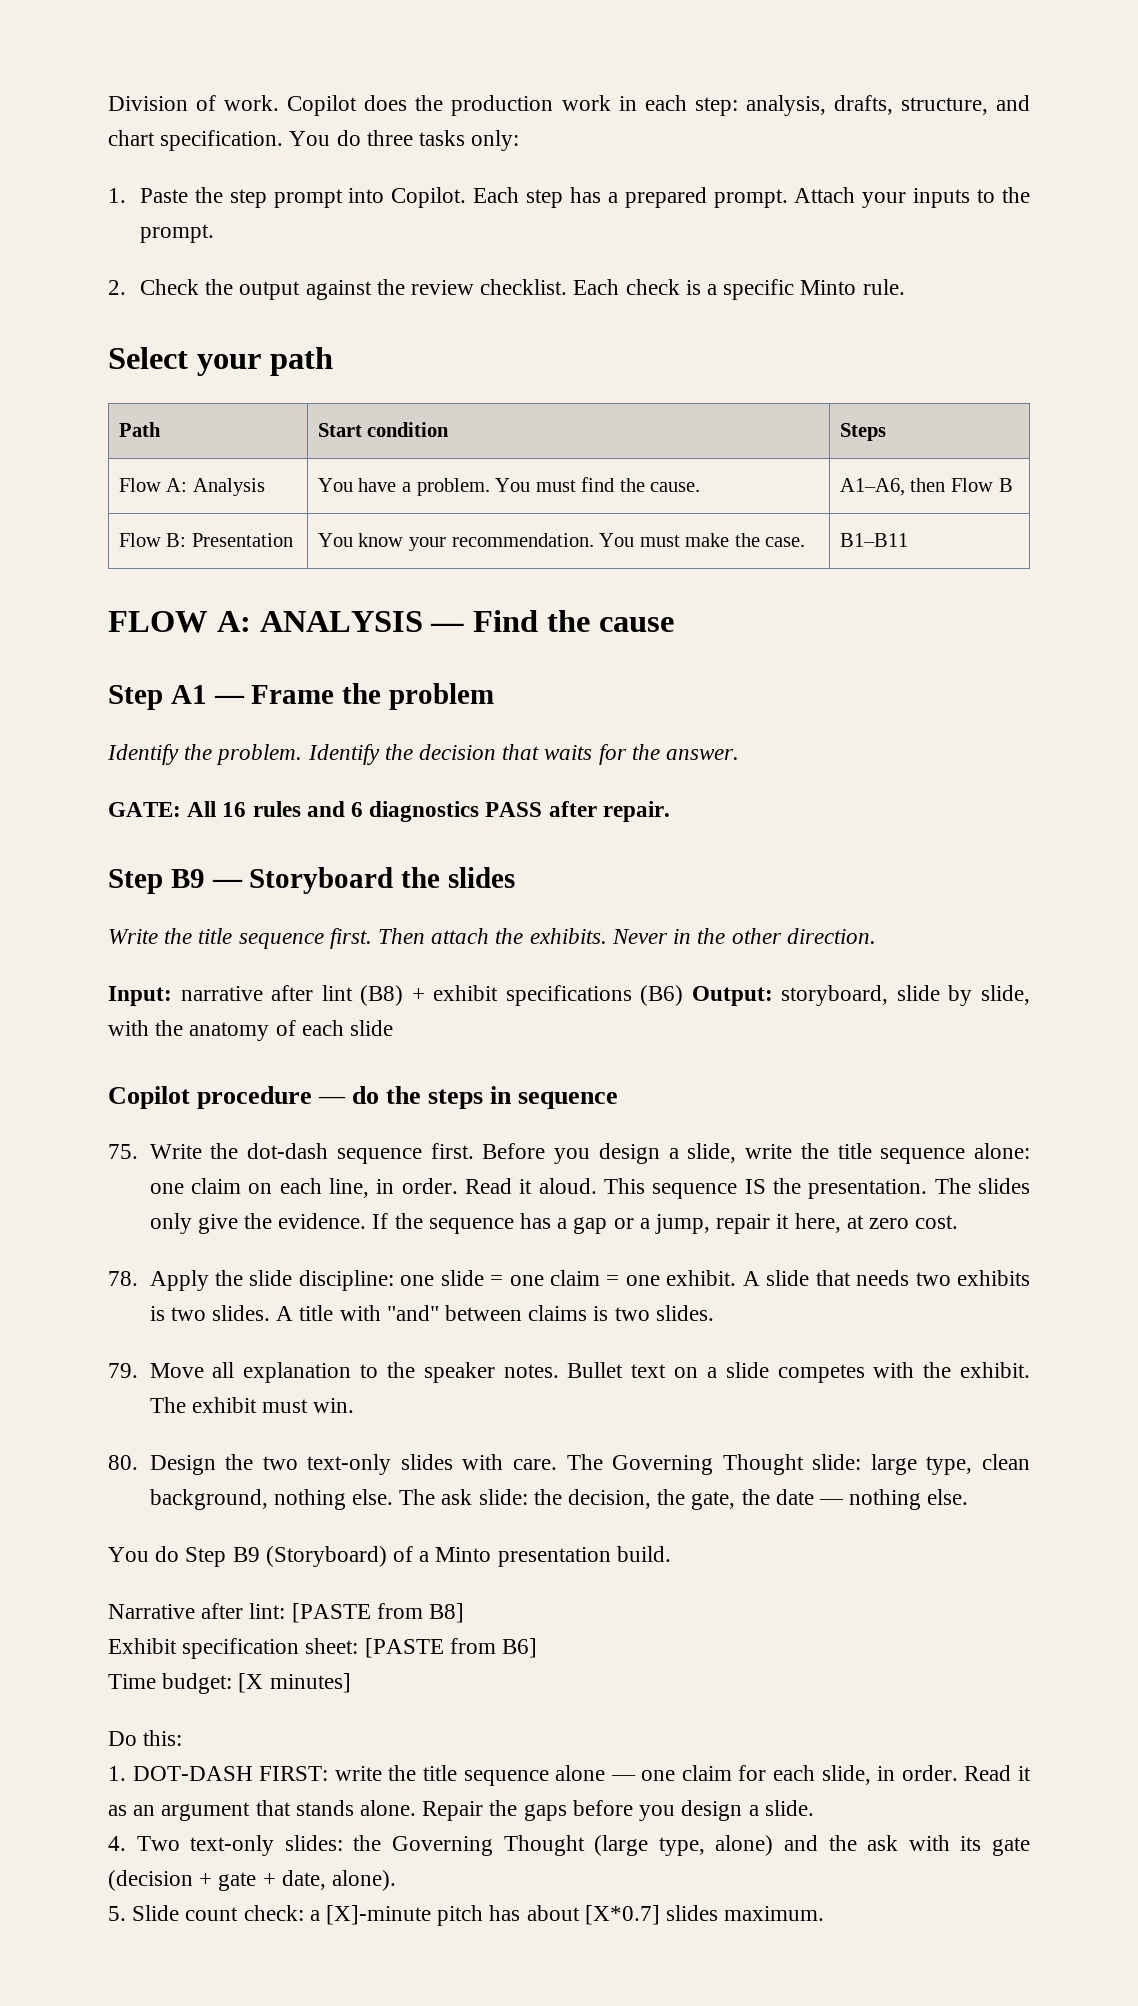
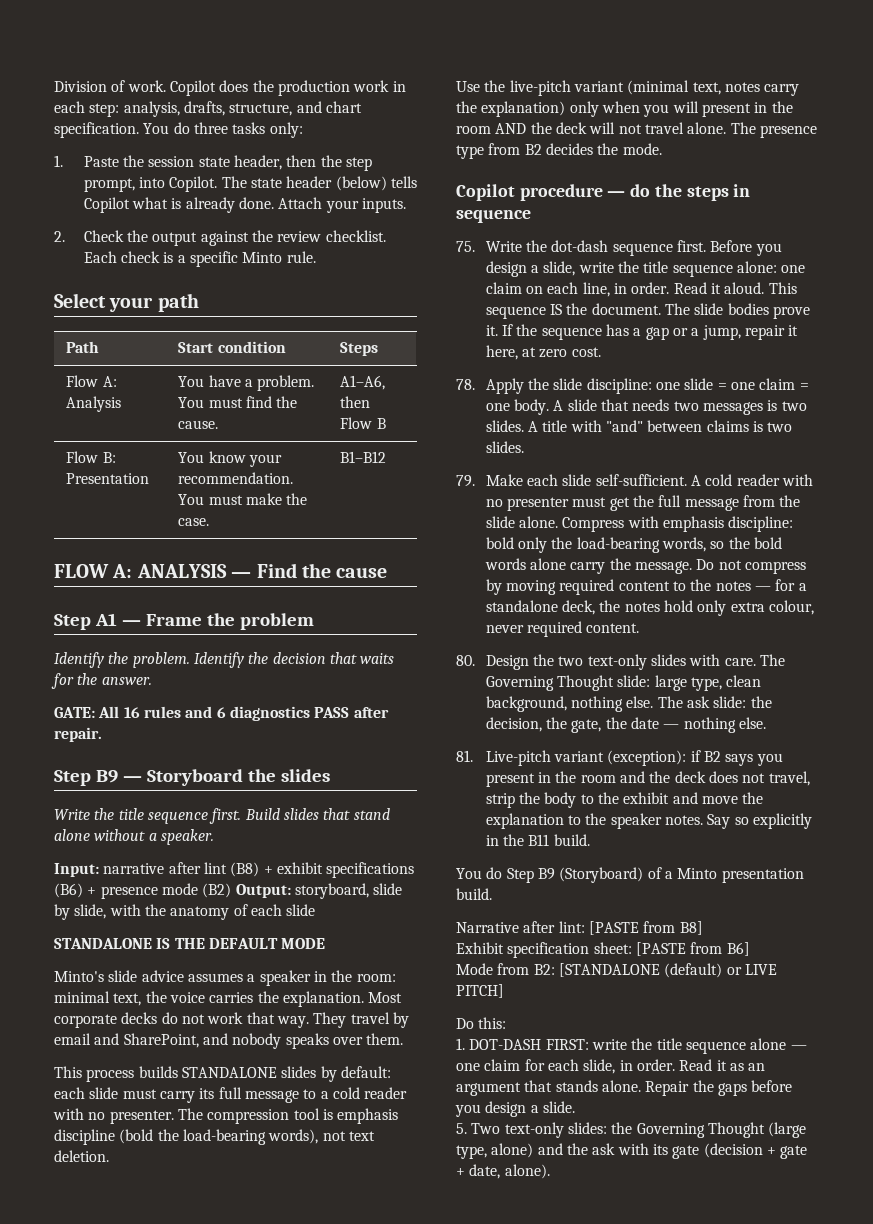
- 1. Paste the step prompt into Copilot. Each step has a prepared prompt. Attach your inputs to the prompt.
+ 1. Paste the session state header, then the step prompt, into Copilot. The state header (below) tells Copilot what is already done. Attach your inputs.
- Flow B: Presentation | You know your recommendation. You must make the case. | B1–B11
+ Flow B: Presentation | You know your recommendation. You must make the case. | B1–B12
- Then attach the exhibits. Never in the other direction.
+ Build slides that stand alone without a speaker.
- Input: narrative after lint (B8) + exhibit specifications (B6) Output: storyboard, slide by slide, with the anatomy of each slide
+ Input: narrative after lint (B8) + exhibit specifications (B6) + presence mode (B2) Output: storyboard, slide by slide, with the anatomy of each slide
+ STANDALONE IS THE DEFAULT MODE
+ Minto's slide advice assumes a speaker in the room: minimal text, the voice carries the explanation. Most corporate decks do not work that way. They travel by email and SharePoint, and nobody speaks over them.
+ This process builds STANDALONE slides by default: each slide must carry its full message to a cold reader with no presenter. The compression tool is emphasis discipline (bold the load-bearing words), not text deletion.
+ Use the live-pitch variant (minimal text, notes carry the explanation) only when you will present in the room AND the deck will not travel alone. The presence type from B2 decides the mode.
- This sequence IS the presentation. The slides only give the evidence.
+ This sequence IS the document. The slide bodies prove it.
- 78. Apply the slide discipline: one slide = one claim = one exhibit.
+ 78. Apply the slide discipline: one slide = one claim = one body.
- A slide that needs two exhibits is two slides.
+ A slide that needs two messages is two slides.
- 79. Move all explanation to the speaker notes. Bullet text on a slide competes with the exhibit. The exhibit must win.
+ 79. Make each slide self-sufficient. A cold reader with no presenter must get the full message from the slide alone. Compress with emphasis discipline: bold only the load-bearing words, so the bold words alone carry the message. Do not compress by moving required content to the notes — for a standalone deck, the notes hold only extra colour, never required content.
+ 81. Live-pitch variant (exception): if B2 says you present in the room and the deck does not travel, strip the body to the exhibit and move the explanation to the speaker notes. Say so explicitly in the B11 build.
- Time budget: [X minutes]
+ Mode from B2: [STANDALONE (default) or LIVE PITCH]
- 4. Two text-only slides: the Governing Thought (large type, alone) and the ask with its gate (decision + gate + date, alone).
+ 5. Two text-only slides: the Governing Thought (large type, alone) and the ask with its gate (decision + gate + date, alone).
- 5. Slide count check: a [X]-minute pitch has about [X*0.7] slides maximum.

